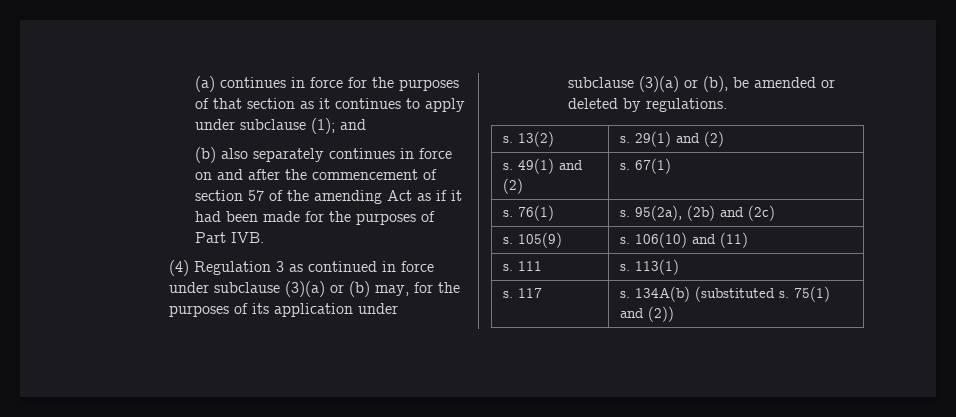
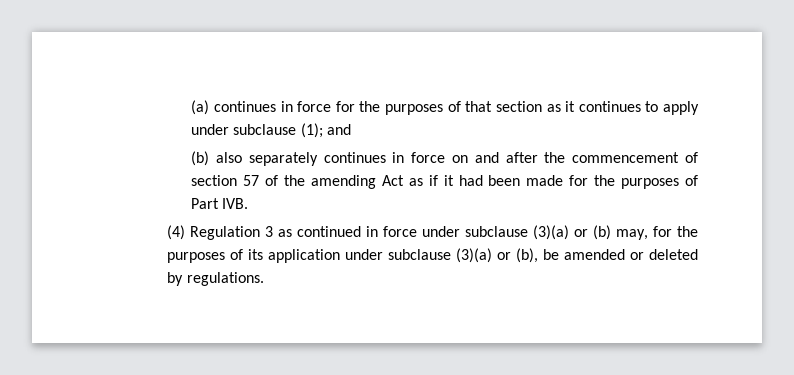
- s. 13(2) | s. 29(1) and (2)
- s. 49(1) and (2) | s. 67(1)
- s. 76(1) | s. 95(2a), (2b) and (2c)
- s. 105(9) | s. 106(10) and (11)
- s. 111 | s. 113(1)
- s. 117 | s. 134A(b) (substituted s. 75(1) and (2))

